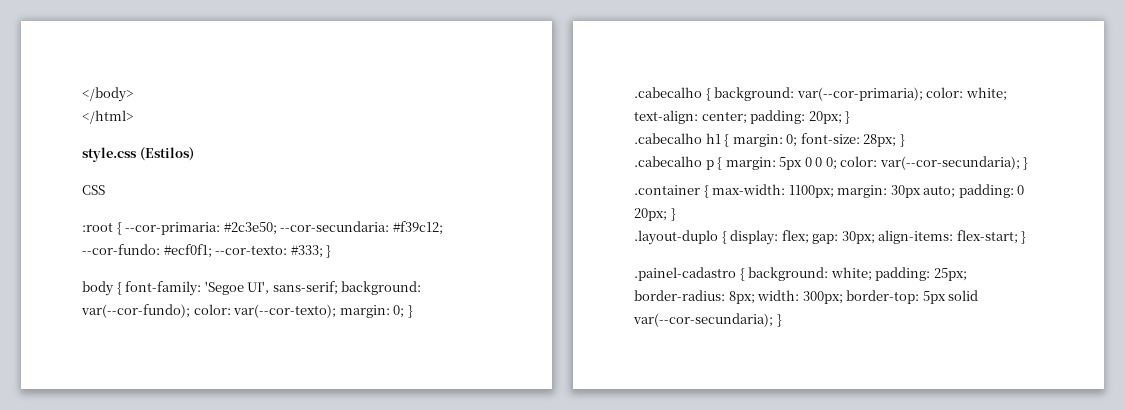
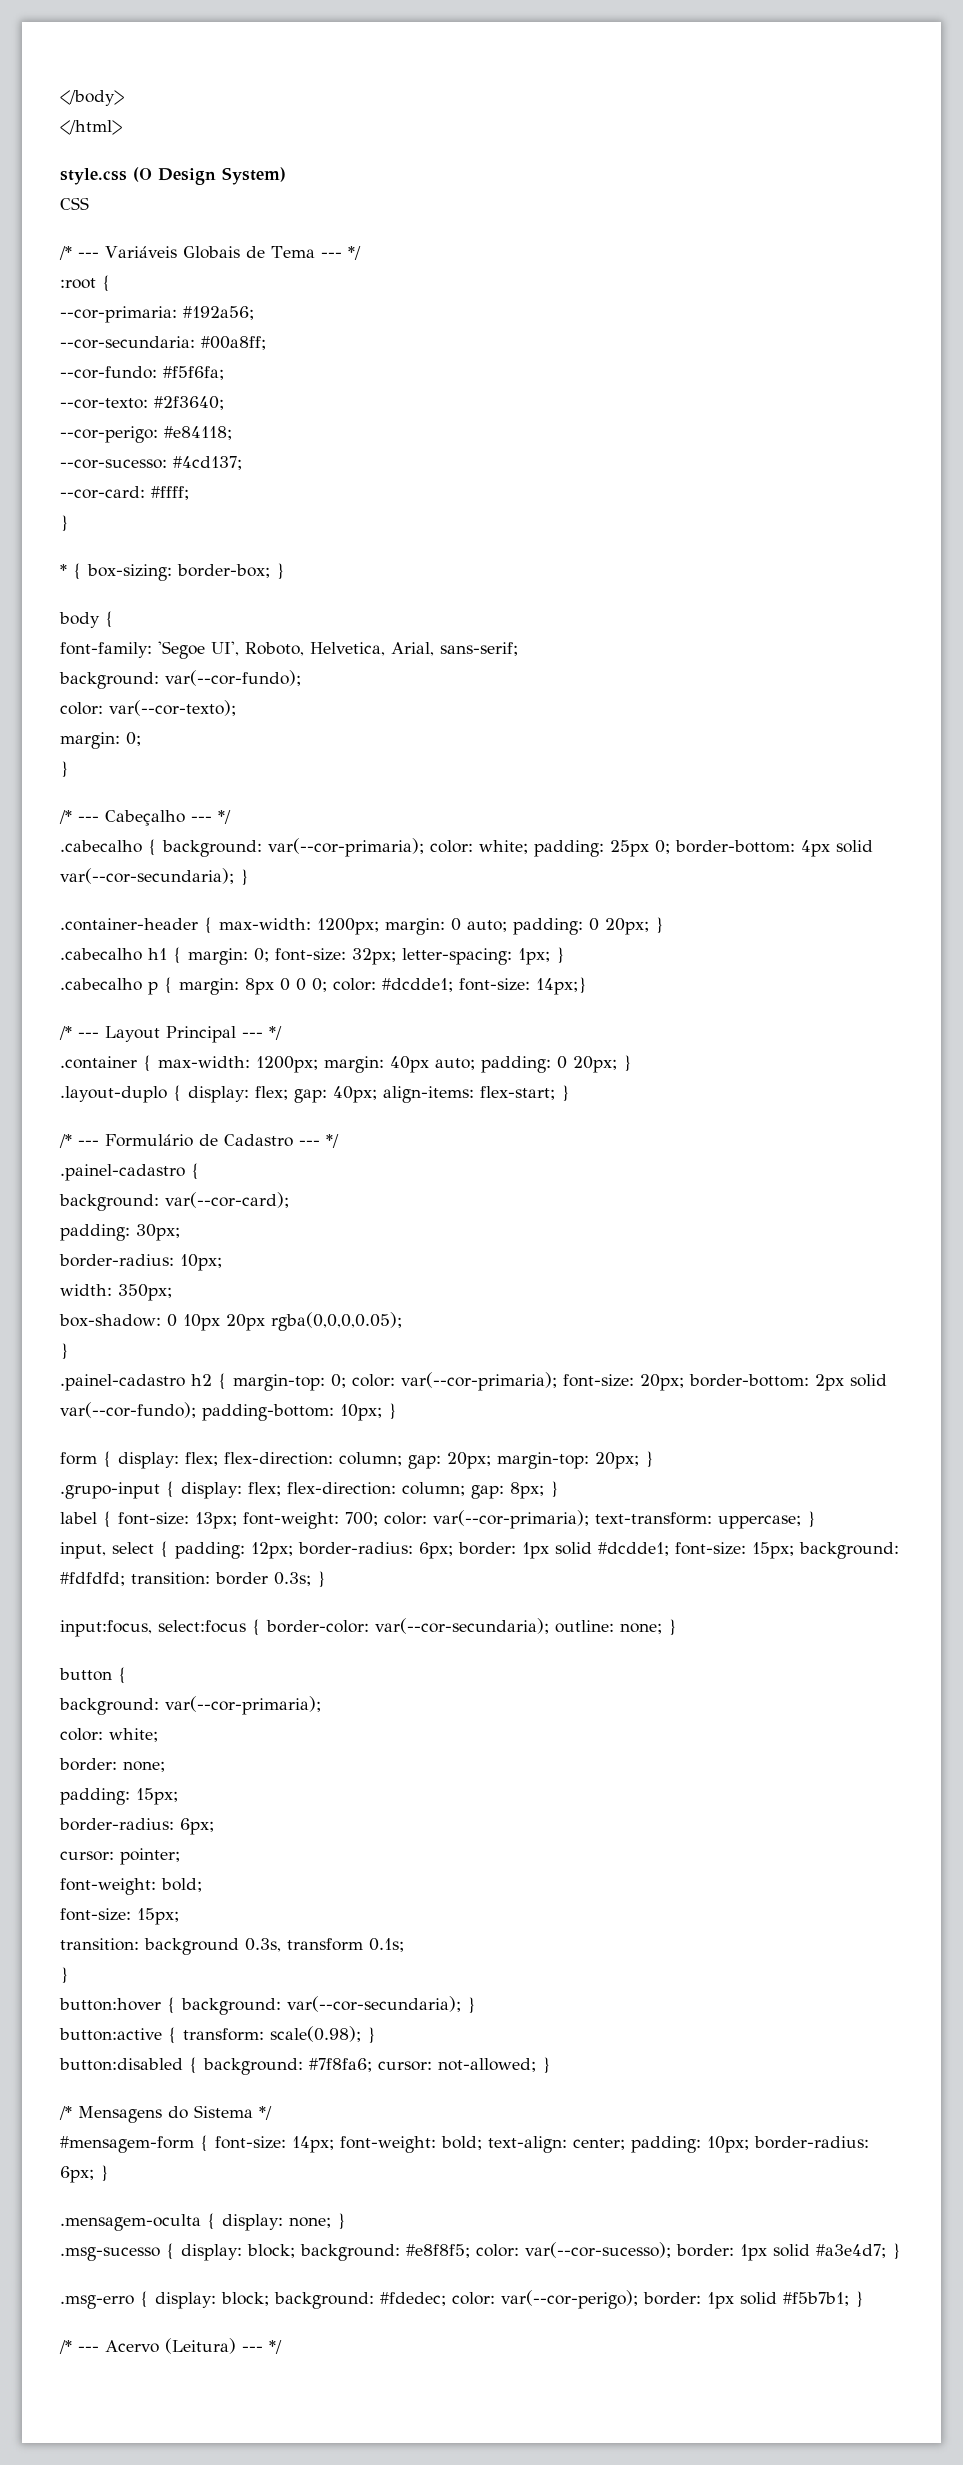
- style.css (Estilos)
+ style.css (O Design System)
  CSS
- :root { --cor-primaria: #2c3e50; --cor-secundaria: #f39c12; --cor-fundo: #ecf0f1; --cor-texto: #333; }
+ /* --- Variáveis Globais de Tema --- */
+ :root {
+ --cor-primaria: #192a56;
+ --cor-secundaria: #00a8ff;
+ --cor-fundo: #f5f6fa;
+ --cor-texto: #2f3640;
+ --cor-perigo: #e84118;
+ --cor-sucesso: #4cd137;
+ --cor-card: #ffff;
+ }
+ * { box-sizing: border-box; }
- body { font-family: 'Segoe UI', sans-serif; background: var(--cor-fundo); color: var(--cor-texto); margin: 0; }
+ body {
+ font-family: 'Segoe UI', Roboto, Helvetica, Arial, sans-serif;
+ background: var(--cor-fundo);
+ color: var(--cor-texto);
+ margin: 0;
+ }
+ /* --- Cabeçalho --- */
- .cabecalho { background: var(--cor-primaria); color: white; text-align: center; padding: 20px; }
+ .cabecalho { background: var(--cor-primaria); color: white; padding: 25px 0; border-bottom: 4px solid var(--cor-secundaria); }
+ .container-header { max-width: 1200px; margin: 0 auto; padding: 0 20px; }
- .cabecalho h1 { margin: 0; font-size: 28px; }
+ .cabecalho h1 { margin: 0; font-size: 32px; letter-spacing: 1px; }
- .cabecalho p { margin: 5px 0 0 0; color: var(--cor-secundaria); }
+ .cabecalho p { margin: 8px 0 0 0; color: #dcdde1; font-size: 14px;}
+ /* --- Layout Principal --- */
- .container { max-width: 1100px; margin: 30px auto; padding: 0 20px; }
+ .container { max-width: 1200px; margin: 40px auto; padding: 0 20px; }
- .layout-duplo { display: flex; gap: 30px; align-items: flex-start; }
+ .layout-duplo { display: flex; gap: 40px; align-items: flex-start; }
- .painel-cadastro { background: white; padding: 25px; border-radius: 8px; width: 300px; border-top: 5px solid var(--cor-secundaria); }
+ /* --- Formulário de Cadastro --- */
+ .painel-cadastro {
+ background: var(--cor-card);
+ padding: 30px;
+ border-radius: 10px;
+ width: 350px;
+ box-shadow: 0 10px 20px rgba(0,0,0,0.05);
+ }
+ .painel-cadastro h2 { margin-top: 0; color: var(--cor-primaria); font-size: 20px; border-bottom: 2px solid var(--cor-fundo); padding-bottom: 10px; }
+ form { display: flex; flex-direction: column; gap: 20px; margin-top: 20px; }
+ .grupo-input { display: flex; flex-direction: column; gap: 8px; }
+ label { font-size: 13px; font-weight: 700; color: var(--cor-primaria); text-transform: uppercase; }
+ input, select { padding: 12px; border-radius: 6px; border: 1px solid #dcdde1; font-size: 15px; background: #fdfdfd; transition: border 0.3s; }
+ input:focus, select:focus { border-color: var(--cor-secundaria); outline: none; }
+ button {
+ background: var(--cor-primaria);
+ color: white;
+ border: none;
+ padding: 15px;
+ border-radius: 6px;
+ cursor: pointer;
+ font-weight: bold;
+ font-size: 15px;
+ transition: background 0.3s, transform 0.1s;
+ }
+ button:hover { background: var(--cor-secundaria); }
+ button:active { transform: scale(0.98); }
+ button:disabled { background: #7f8fa6; cursor: not-allowed; }
+ /* Mensagens do Sistema */
+ #mensagem-form { font-size: 14px; font-weight: bold; text-align: center; padding: 10px; border-radius: 6px; }
+ .mensagem-oculta { display: none; }
+ .msg-sucesso { display: block; background: #e8f8f5; color: var(--cor-sucesso); border: 1px solid #a3e4d7; }
+ .msg-erro { display: block; background: #fdedec; color: var(--cor-perigo); border: 1px solid #f5b7b1; }
+ /* --- Acervo (Leitura) --- */

